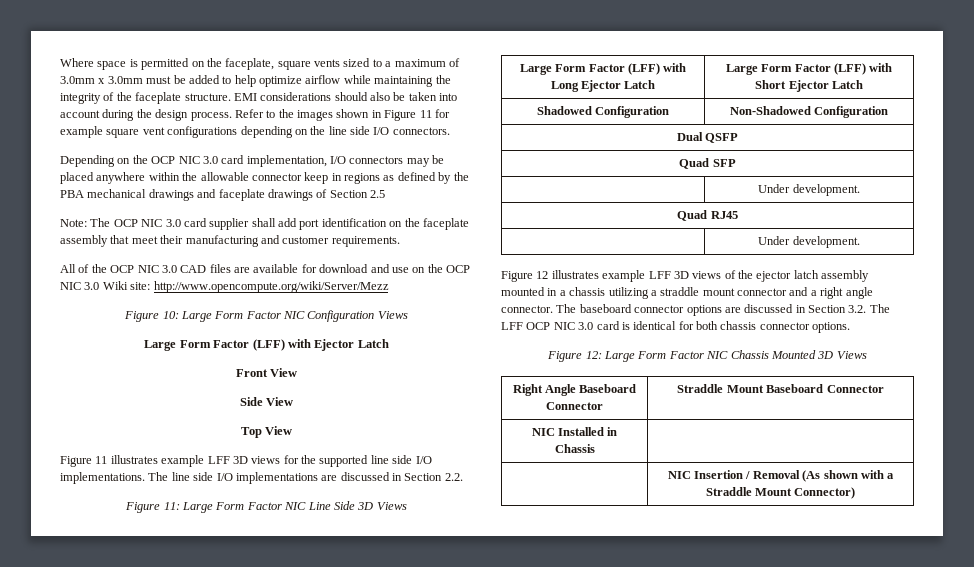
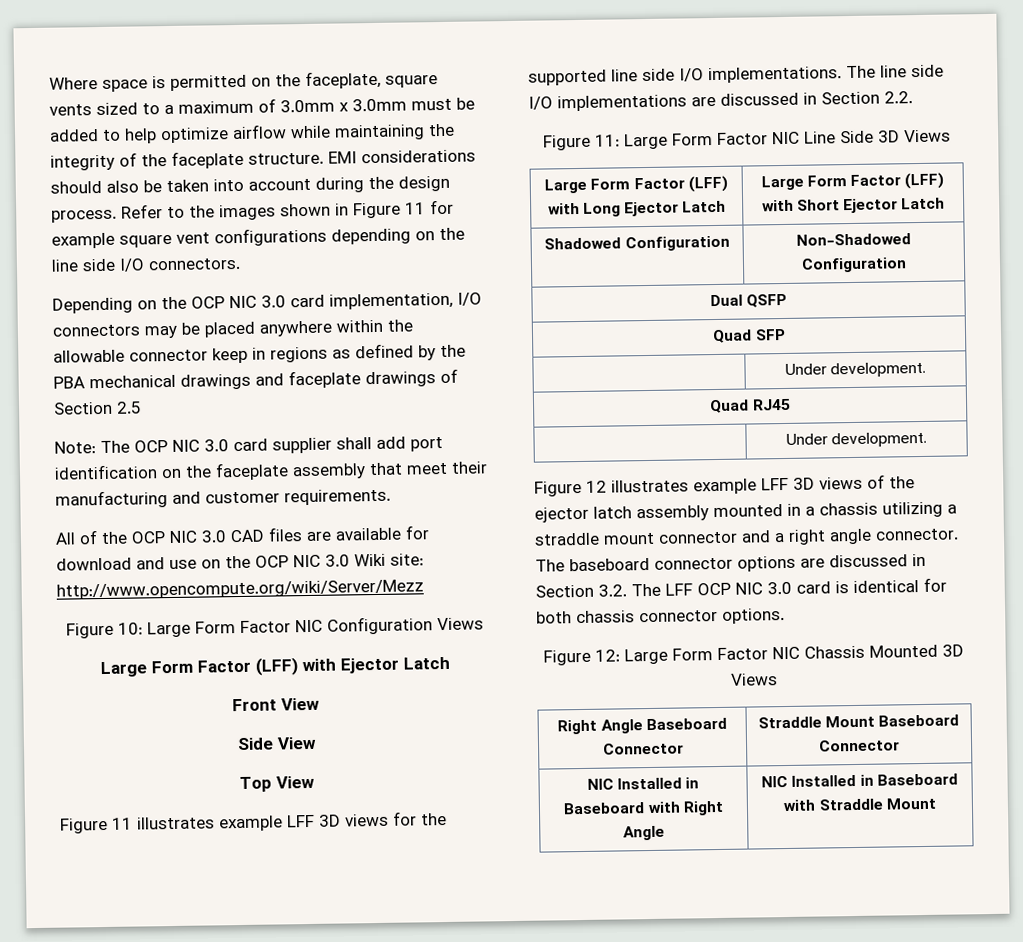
- NIC Installed in Chassis |
- | NIC Insertion / Removal (As shown with a Straddle Mount Connector)
+ NIC Installed in Baseboard with Right Angle | NIC Installed in Baseboard with Straddle Mount

